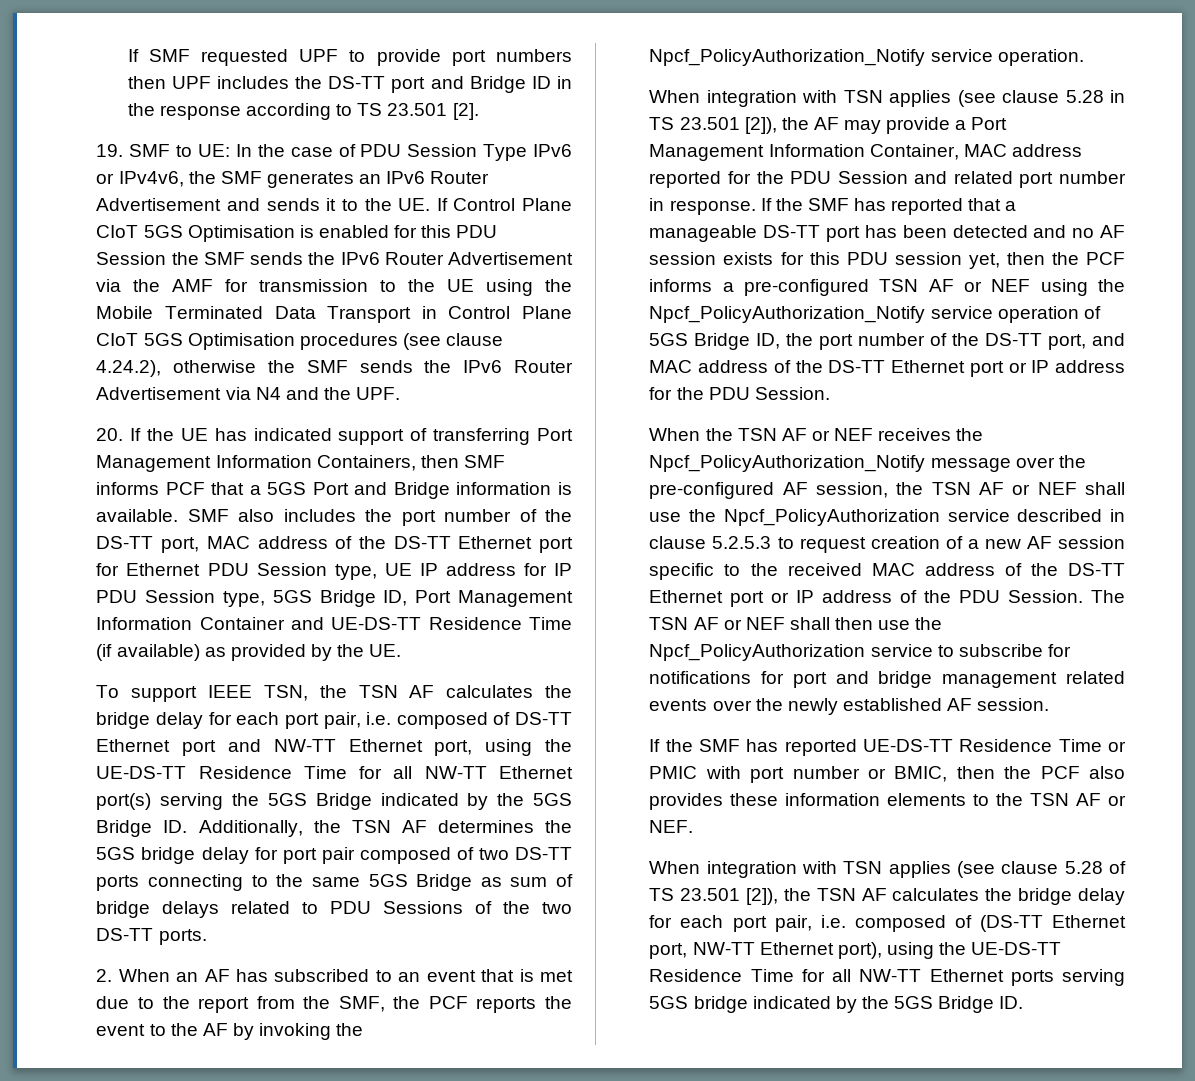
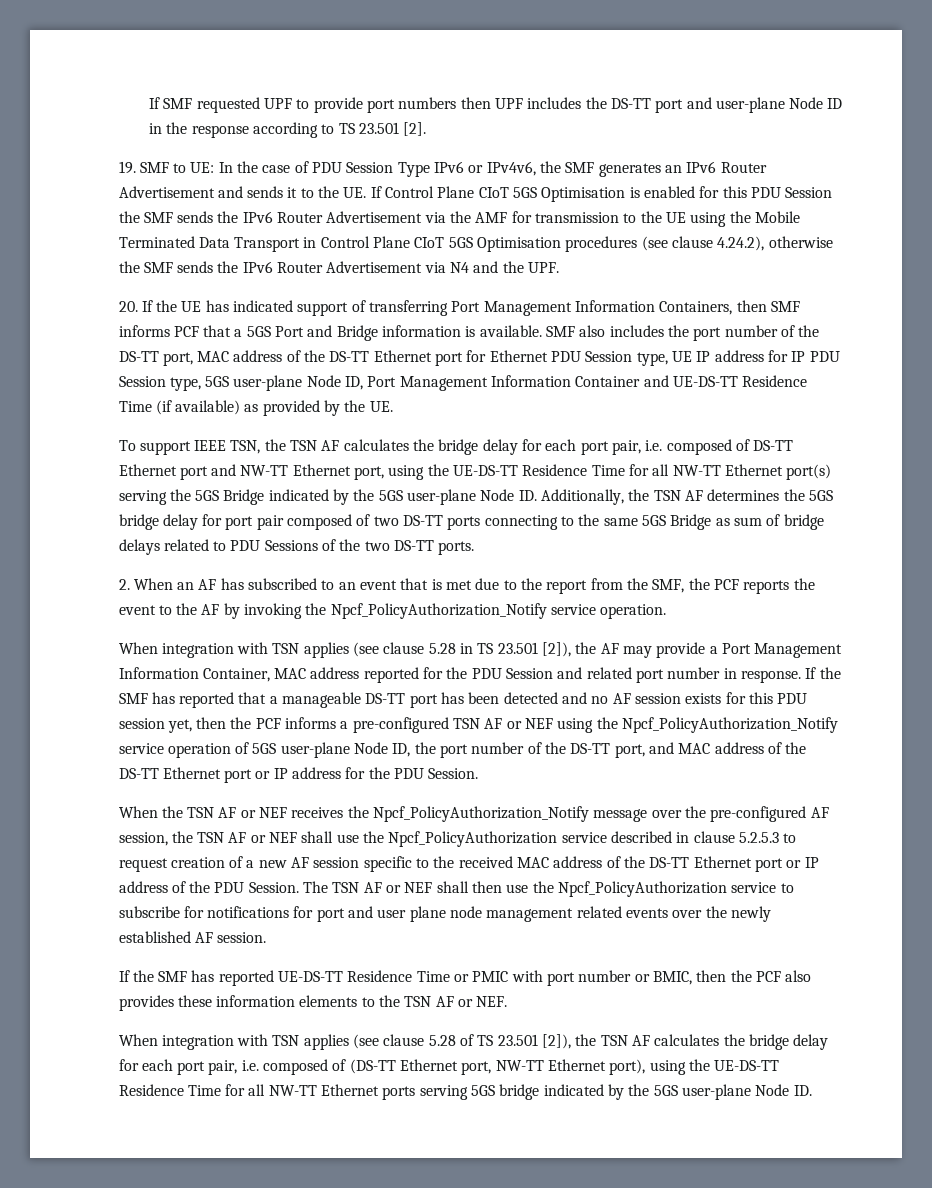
- If SMF requested UPF to provide port numbers then UPF includes the DS-TT port and Bridge ID in the response according to TS 23.501 [2].
+ If SMF requested UPF to provide port numbers then UPF includes the DS-TT port and user-plane Node ID in the response according to TS 23.501 [2].
- SMF also includes the port number of the DS-TT port, MAC address of the DS-TT Ethernet port for Ethernet PDU Session type, UE IP address for IP PDU Session type, 5GS Bridge ID, Port Management Information Container and UE-DS-TT Residence Time (if available) as provided by the UE.
+ SMF also includes the port number of the DS-TT port, MAC address of the DS-TT Ethernet port for Ethernet PDU Session type, UE IP address for IP PDU Session type, 5GS user-plane Node ID, Port Management Information Container and UE-DS-TT Residence Time (if available) as provided by the UE.
- To support IEEE TSN, the TSN AF calculates the bridge delay for each port pair, i.e. composed of DS-TT Ethernet port and NW-TT Ethernet port, using the UE-DS-TT Residence Time for all NW-TT Ethernet port(s) serving the 5GS Bridge indicated by the 5GS Bridge ID. Additionally, the TSN AF determines the 5GS bridge delay for port pair composed of two DS-TT ports connecting to the same 5GS Bridge as sum of bridge delays related to PDU Sessions of the two DS-TT ports.
+ To support IEEE TSN, the TSN AF calculates the bridge delay for each port pair, i.e. composed of DS-TT Ethernet port and NW-TT Ethernet port, using the UE-DS-TT Residence Time for all NW-TT Ethernet port(s) serving the 5GS Bridge indicated by the 5GS user-plane Node ID. Additionally, the TSN AF determines the 5GS bridge delay for port pair composed of two DS-TT ports connecting to the same 5GS Bridge as sum of bridge delays related to PDU Sessions of the two DS-TT ports.
- If the SMF has reported that a manageable DS-TT port has been detected and no AF session exists for this PDU session yet, then the PCF informs a pre-configured TSN AF or NEF using the Npcf_PolicyAuthorization_Notify service operation of 5GS Bridge ID, the port number of the DS-TT port, and MAC address of the DS-TT Ethernet port or IP address for the PDU Session.
+ If the SMF has reported that a manageable DS-TT port has been detected and no AF session exists for this PDU session yet, then the PCF informs a pre-configured TSN AF or NEF using the Npcf_PolicyAuthorization_Notify service operation of 5GS user-plane Node ID, the port number of the DS-TT port, and MAC address of the DS-TT Ethernet port or IP address for the PDU Session.
- The TSN AF or NEF shall then use the Npcf_PolicyAuthorization service to subscribe for notifications for port and bridge management related events over the newly established AF session.
+ The TSN AF or NEF shall then use the Npcf_PolicyAuthorization service to subscribe for notifications for port and user plane node management related events over the newly established AF session.
- When integration with TSN applies (see clause 5.28 of TS 23.501 [2]), the TSN AF calculates the bridge delay for each port pair, i.e. composed of (DS-TT Ethernet port, NW-TT Ethernet port), using the UE-DS-TT Residence Time for all NW-TT Ethernet ports serving 5GS bridge indicated by the 5GS Bridge ID.
+ When integration with TSN applies (see clause 5.28 of TS 23.501 [2]), the TSN AF calculates the bridge delay for each port pair, i.e. composed of (DS-TT Ethernet port, NW-TT Ethernet port), using the UE-DS-TT Residence Time for all NW-TT Ethernet ports serving 5GS bridge indicated by the 5GS user-plane Node ID.

